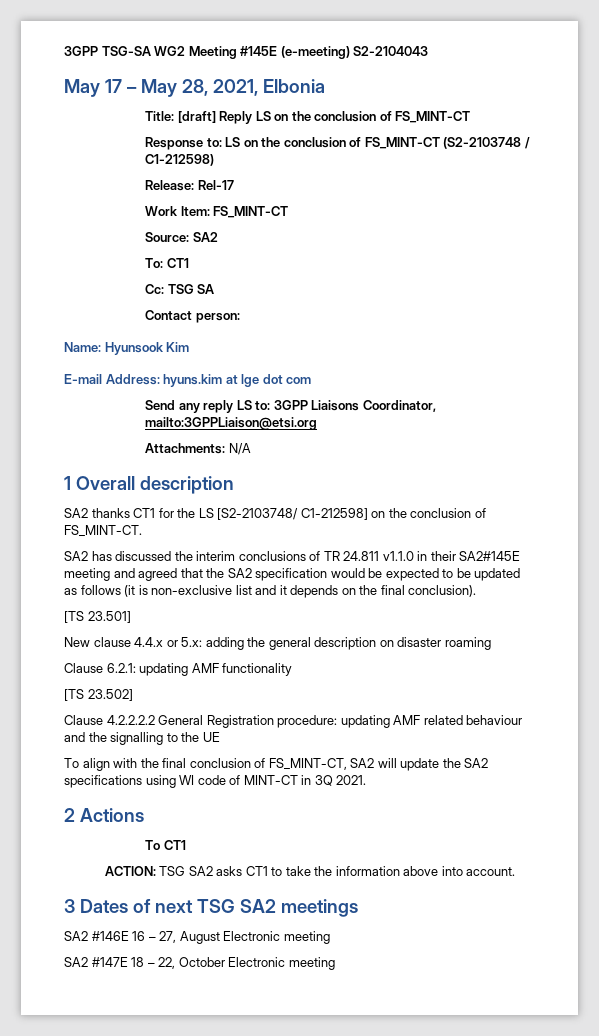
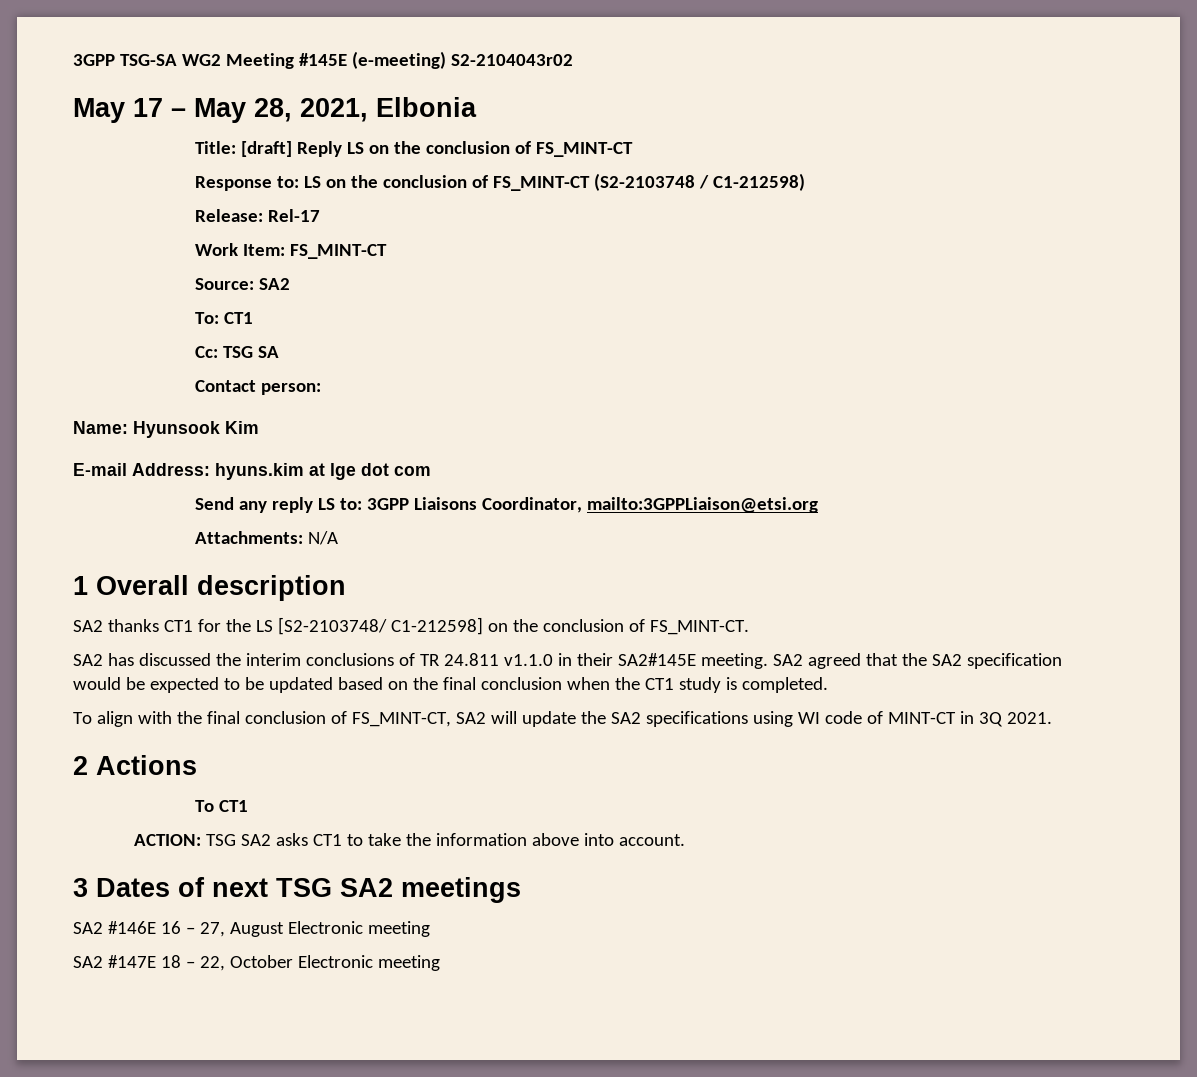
- 3GPP TSG-SA WG2 Meeting #145E (e-meeting) S2-2104043
+ 3GPP TSG-SA WG2 Meeting #145E (e-meeting) S2-2104043r02
- SA2 has discussed the interim conclusions of TR 24.811 v1.1.0 in their SA2#145E meeting and agreed that the SA2 specification would be expected to be updated as follows (it is non-exclusive list and it depends on the final conclusion).
- [TS 23.501]
- New clause 4.4.x or 5.x: adding the general description on disaster roaming
- Clause 6.2.1: updating AMF functionality
- [TS 23.502]
- Clause 4.2.2.2.2 General Registration procedure: updating AMF related behaviour and the signalling to the UE
+ SA2 has discussed the interim conclusions of TR 24.811 v1.1.0 in their SA2#145E meeting. SA2 agreed that the SA2 specification would be expected to be updated based on the final conclusion when the CT1 study is completed.

